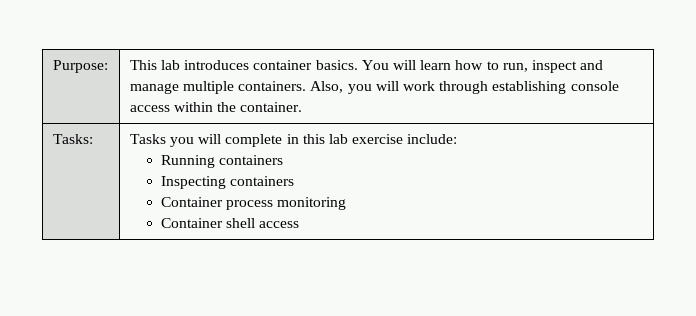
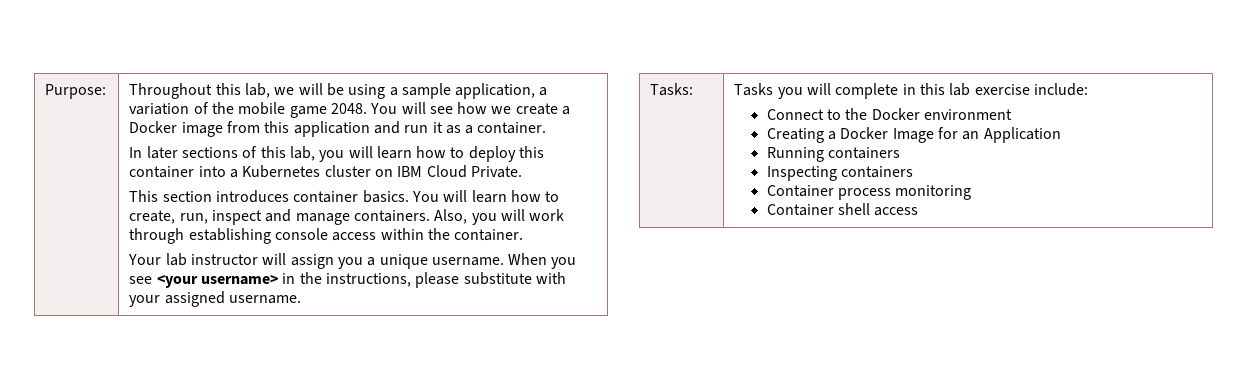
- This lab introduces container basics.
+ Throughout this lab, we will be using a sample application, a variation of the mobile game 2048. You will see how we create a Docker image from this application and run it as a container.
+ In later sections of this lab, you will learn how to deploy this container into a Kubernetes cluster on IBM Cloud Private.
+ This section introduces container basics.
- You will learn how to run, inspect and manage multiple containers.
+ You will learn how to create, run, inspect and manage containers.
+ Your lab instructor will assign you a unique username. When you see <your username> in the instructions, please substitute with your assigned username.
  Tasks: | Tasks you will complete in this lab exercise include:
+ Connect to the Docker environment
+ Creating a Docker Image for an Application

